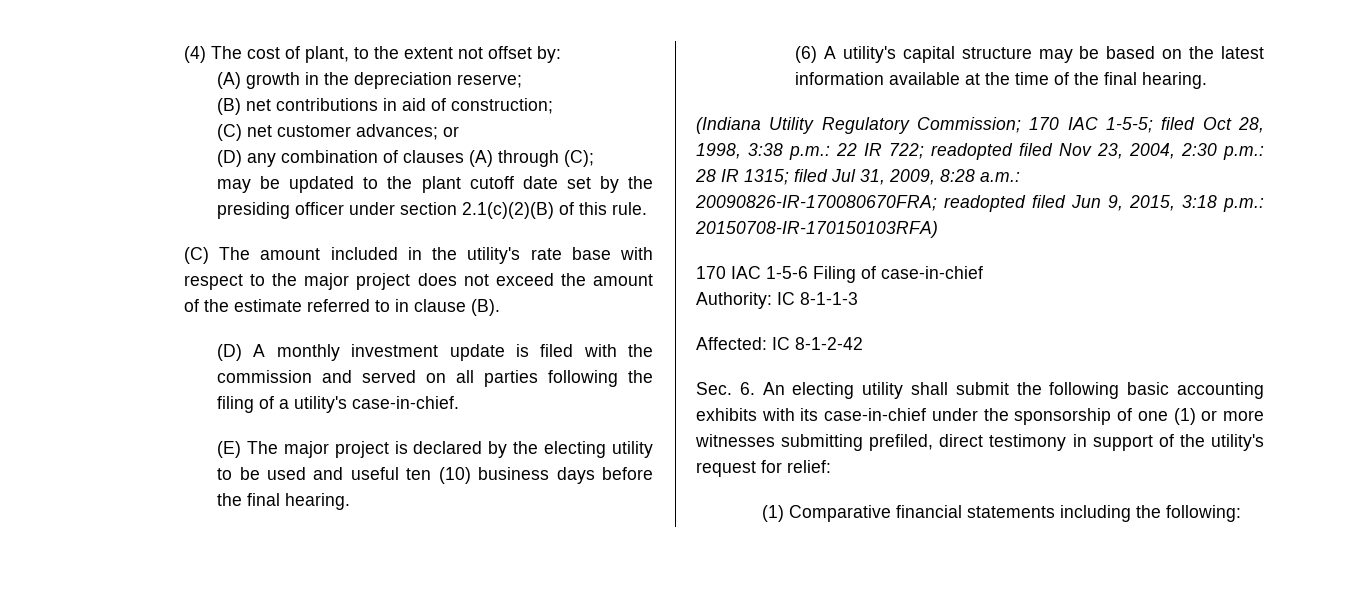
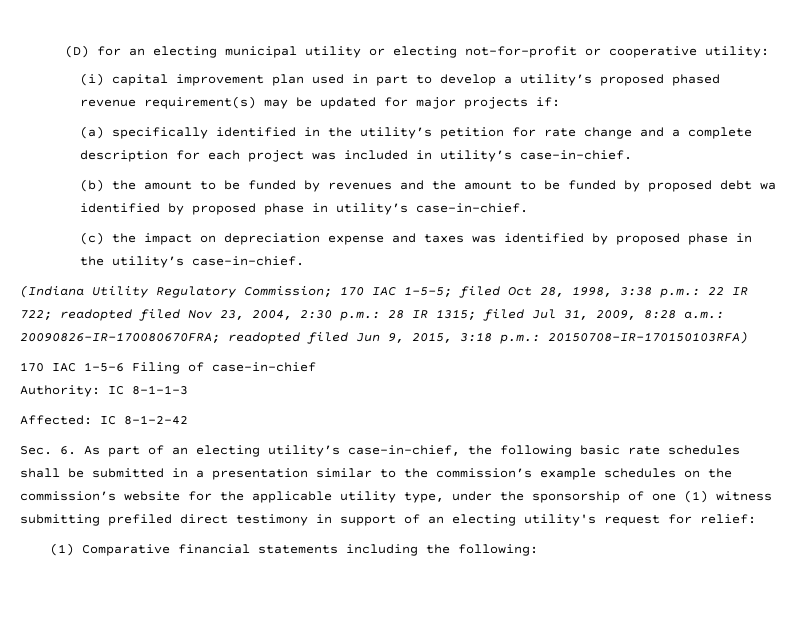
- (4) The cost of plant, to the extent not offset by:
- (A) growth in the depreciation reserve;
- (B) net contributions in aid of construction;
- (C) net customer advances; or
- (D) any combination of clauses (A) through (C);
- may be updated to the plant cutoff date set by the presiding officer under section 2.1(c)(2)(B) of this rule.
- (C) The amount included in the utility's rate base with respect to the major project does not exceed the amount of the estimate referred to in clause (B).
- (D) A monthly investment update is filed with the commission and served on all parties following the filing of a utility's case-in-chief.
- (E) The major project is declared by the electing utility to be used and useful ten (10) business days before the final hearing.
- (6) A utility's capital structure may be based on the latest information available at the time of the final hearing.
+ (D) for an electing municipal utility or electing not-for-profit or cooperative utility:
+ (i) capital improvement plan used in part to develop a utility’s proposed phased revenue requirement(s) may be updated for major projects if:
+ (a) specifically identified in the utility’s petition for rate change and a complete description for each project was included in utility’s case-in-chief.
+ (b) the amount to be funded by revenues and the amount to be funded by proposed debt wa identified by proposed phase in utility’s case-in-chief.
+ (c) the impact on depreciation expense and taxes was identified by proposed phase in the utility’s case-in-chief.
- Sec. 6. An electing utility shall submit the following basic accounting exhibits with its case-in-chief under the sponsorship of one (1) or more witnesses submitting prefiled, direct testimony in support of the utility's request for relief:
+ Sec. 6. As part of an electing utility’s case-in-chief, the following basic rate schedules shall be submitted in a presentation similar to the commission’s example schedules on the commission’s website for the applicable utility type, under the sponsorship of one (1) witness submitting prefiled direct testimony in support of an electing utility's request for relief:

